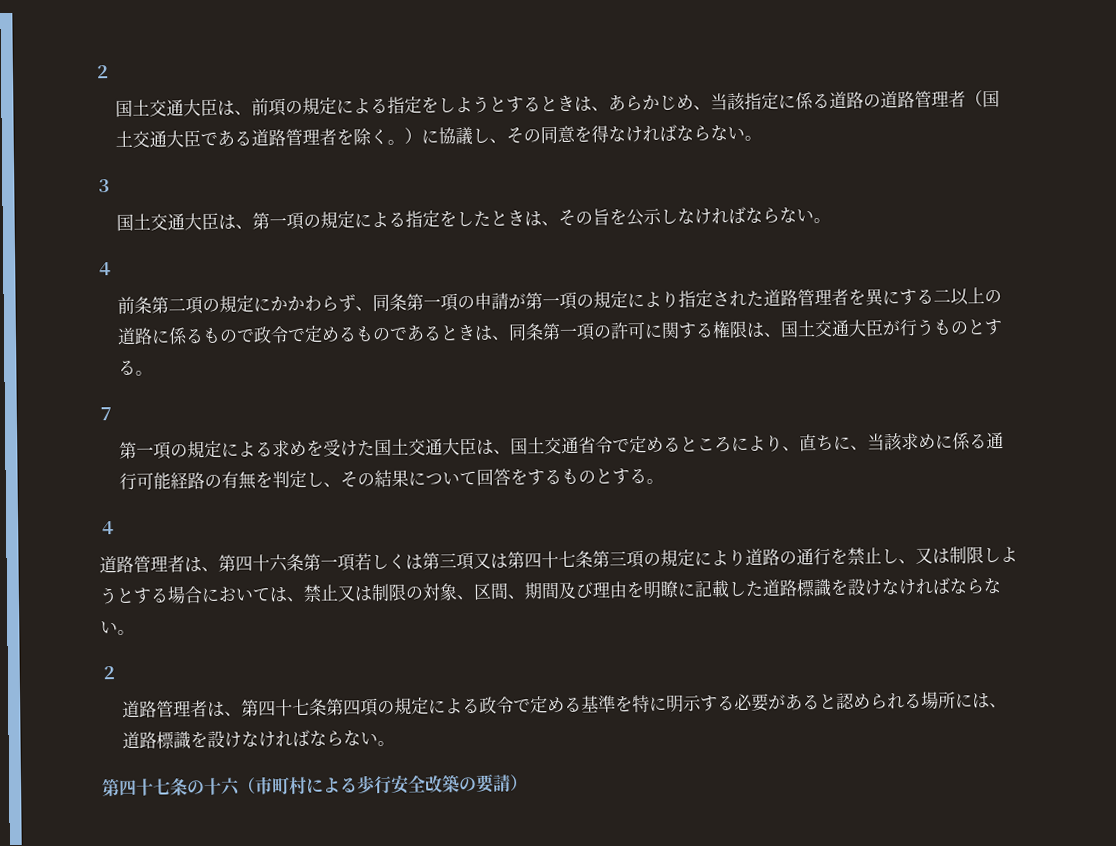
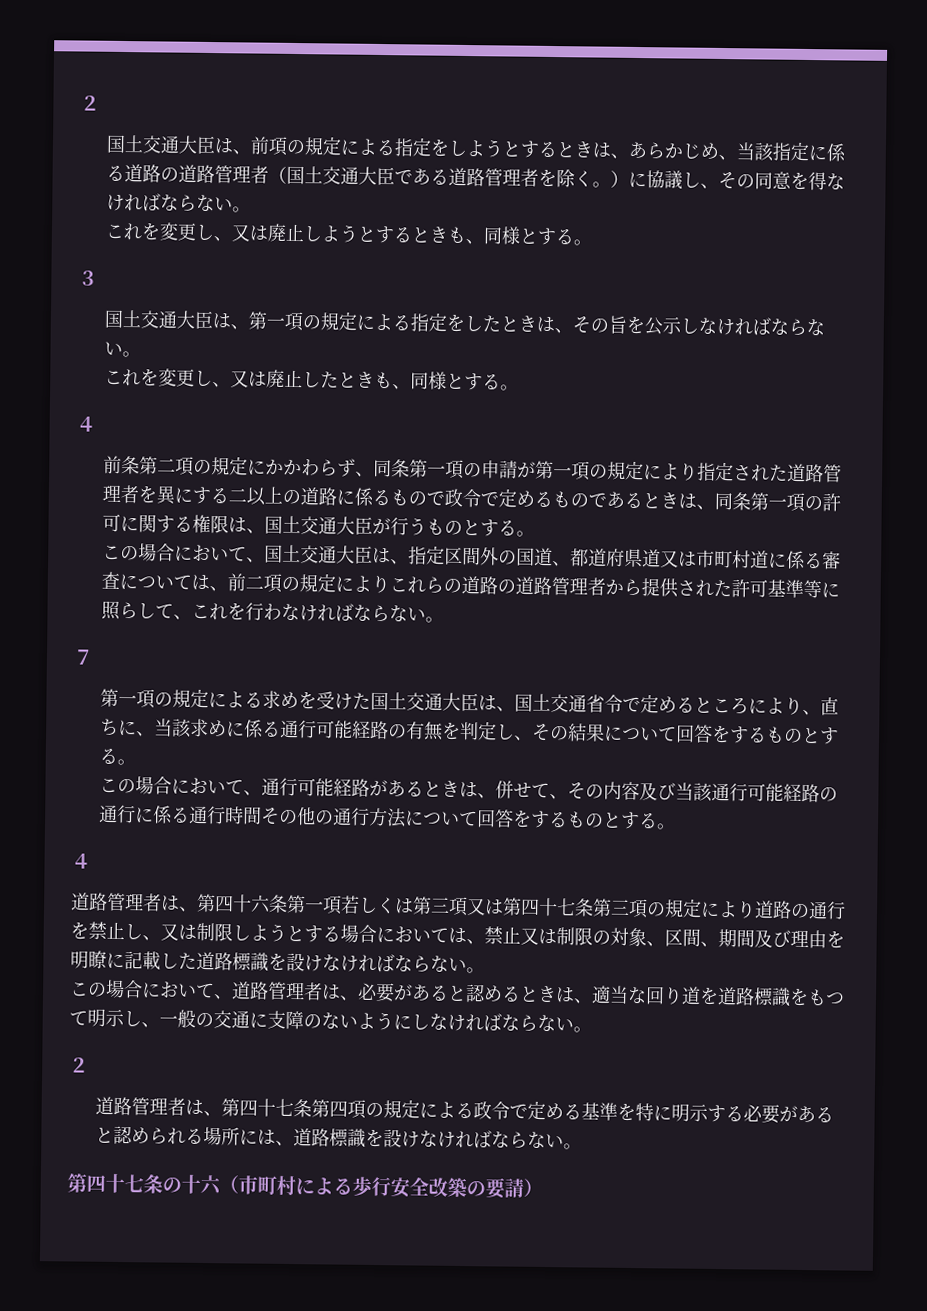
+ これを変更し、又は廃止しようとするときも、同様とする。
+ これを変更し、又は廃止したときも、同様とする。
+ この場合において、国土交通大臣は、指定区間外の国道、都道府県道又は市町村道に係る審査については、前二項の規定によりこれらの道路の道路管理者から提供された許可基準等に照らして、これを行わなければならない。
+ この場合において、通行可能経路があるときは、併せて、その内容及び当該通行可能経路の通行に係る通行時間その他の通行方法について回答をするものとする。
+ この場合において、道路管理者は、必要があると認めるときは、適当な回り道を道路標識をもつて明示し、一般の交通に支障のないようにしなければならない。

